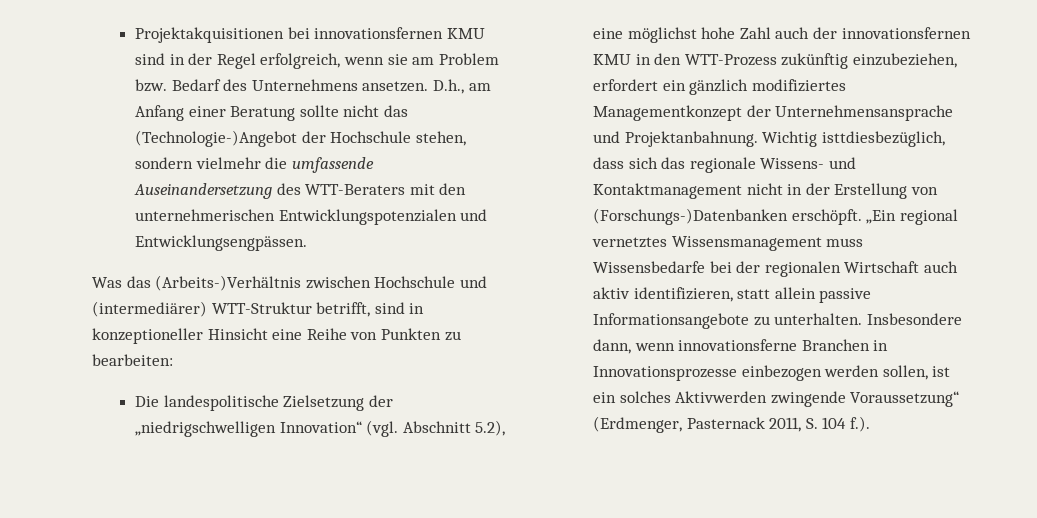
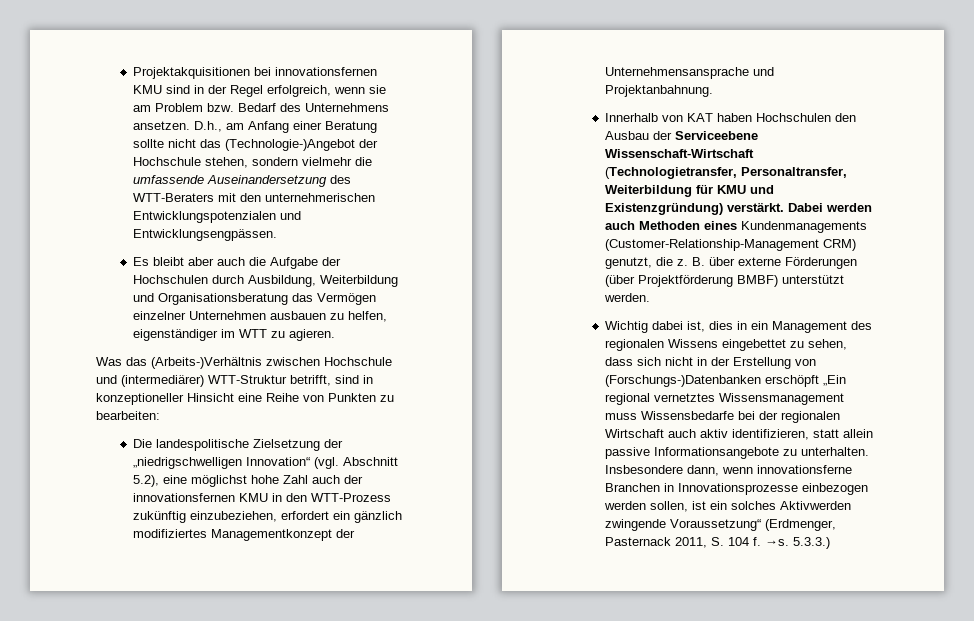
+ Es bleibt aber auch die Aufgabe der Hochschulen durch Ausbildung, Weiterbildung und Organisationsberatung das Vermögen einzelner Unternehmen ausbauen zu helfen, eigenständiger im WTT zu agieren.
- Die landespolitische Zielsetzung der „niedrigschwelligen Innovation“ (vgl. Abschnitt 5.2), eine möglichst hohe Zahl auch der innovationsfernen KMU in den WTT-Prozess zukünftig einzubeziehen, erfordert ein gänzlich modifiziertes Managementkonzept der Unternehmensansprache und Projektanbahnung. Wichtig isttdiesbezüglich, dass sich das regionale Wissens- und Kontaktmanagement nicht in der Erstellung von (Forschungs-)Datenbanken erschöpft. „Ein regional vernetztes Wissensmanagement muss Wissensbedarfe bei der regionalen Wirtschaft auch aktiv identifizieren, statt allein passive Informationsangebote zu unterhalten.
+ Die landespolitische Zielsetzung der „niedrigschwelligen Innovation“ (vgl. Abschnitt 5.2), eine möglichst hohe Zahl auch der innovationsfernen KMU in den WTT-Prozess zukünftig einzubeziehen, erfordert ein gänzlich modifiziertes Managementkonzept der Unternehmensansprache und Projektanbahnung.
+ Innerhalb von KAT haben Hochschulen den Ausbau der Serviceebene Wissenschaft-Wirtschaft (Technologietransfer, Personaltransfer, Weiterbildung für KMU und Existenzgründung) verstärkt. Dabei werden auch Methoden eines Kundenmanagements (Customer-Relationship-Management CRM) genutzt, die z. B. über externe Förderungen (über Projektförderung BMBF) unterstützt werden.
+ Wichtig dabei ist, dies in ein Management des regionalen Wissens eingebettet zu sehen, dass sich nicht in der Erstellung von (Forschungs-)Datenbanken erschöpft „Ein regional vernetztes Wissensmanagement muss Wissensbedarfe bei der regionalen Wirtschaft auch aktiv identifizieren, statt allein passive Informationsangebote zu unterhalten.
- Insbesondere dann, wenn innovationsferne Branchen in Innovationsprozesse einbezogen werden sollen, ist ein solches Aktivwerden zwingende Voraussetzung“ (Erdmenger, Pasternack 2011, S. 104 f.).
+ Insbesondere dann, wenn innovationsferne Branchen in Innovationsprozesse einbezogen werden sollen, ist ein solches Aktivwerden zwingende Voraussetzung“ (Erdmenger, Pasternack 2011, S. 104 f. →s. 5.3.3.)

